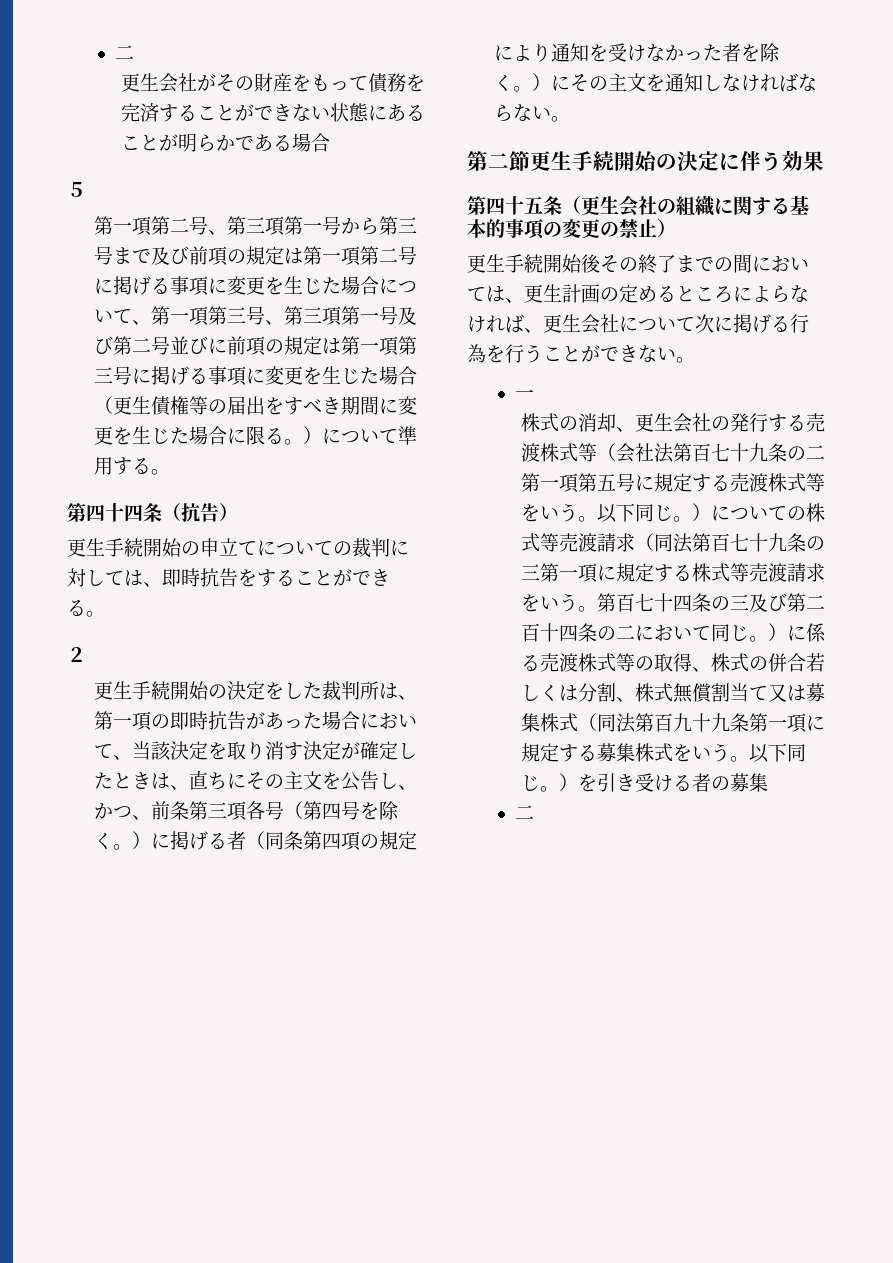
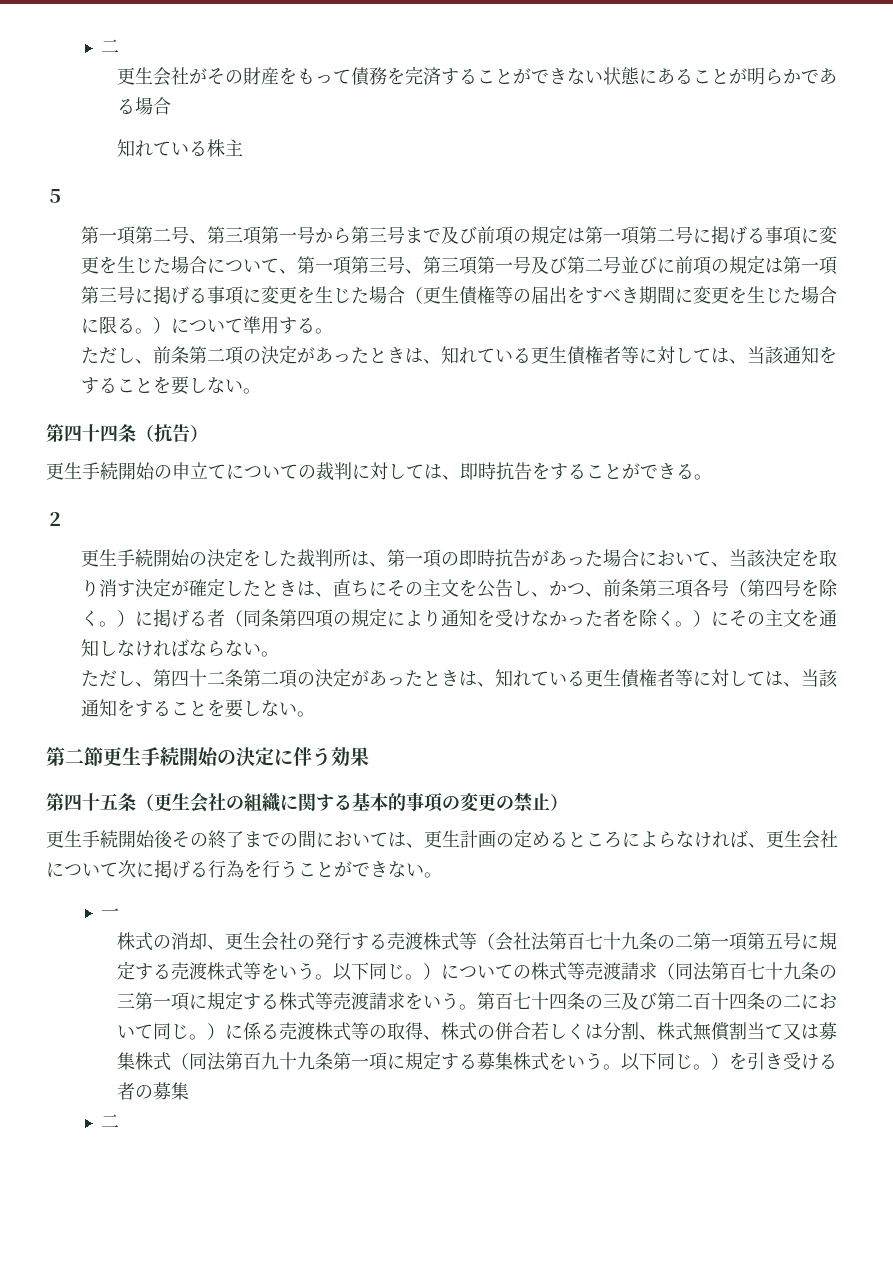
+ 知れている株主
+ ただし、前条第二項の決定があったときは、知れている更生債権者等に対しては、当該通知をすることを要しない。
+ ただし、第四十二条第二項の決定があったときは、知れている更生債権者等に対しては、当該通知をすることを要しない。

